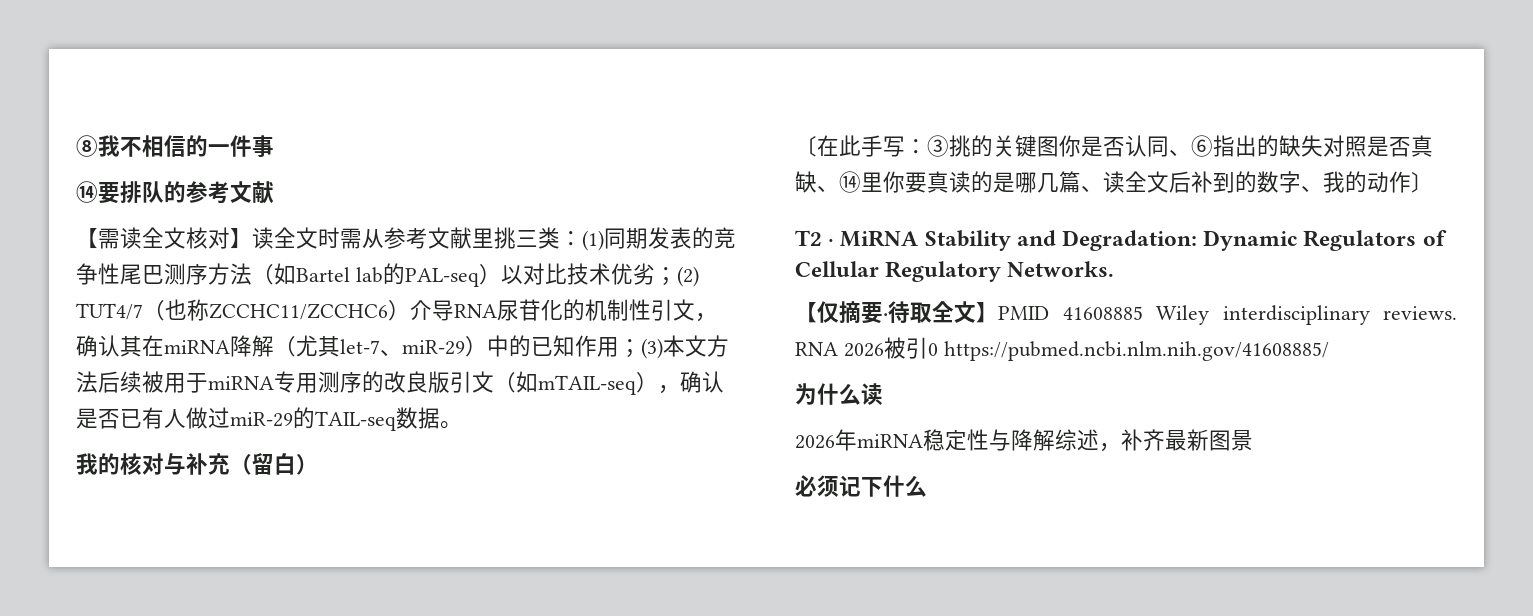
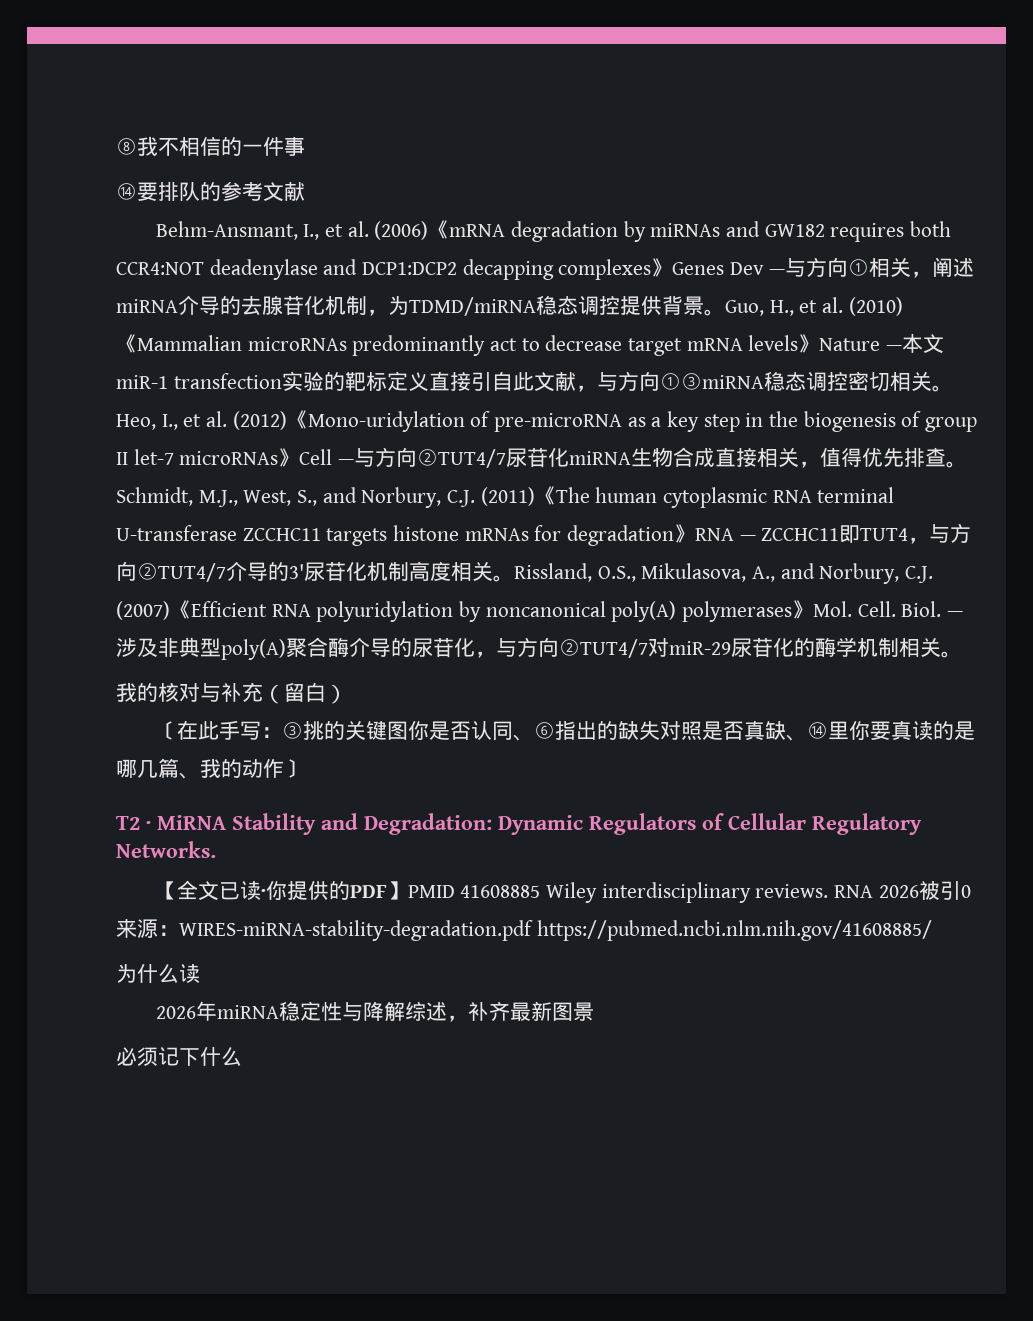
- 【需读全文核对】读全文时需从参考文献里挑三类：(1)同期发表的竞争性尾巴测序方法（如Bartel lab的PAL-seq）以对比技术优劣；(2) TUT4/7（也称ZCCHC11/ZCCHC6）介导RNA尿苷化的机制性引文，确认其在miRNA降解（尤其let-7、miR-29）中的已知作用；(3)本文方法后续被用于miRNA专用测序的改良版引文（如mTAIL-seq），确认是否已有人做过miR-29的TAIL-seq数据。
+ Behm-Ansmant, I., et al. (2006)《mRNA degradation by miRNAs and GW182 requires both CCR4:NOT deadenylase and DCP1:DCP2 decapping complexes》Genes Dev —与方向①相关，阐述miRNA介导的去腺苷化机制，为TDMD/miRNA稳态调控提供背景。Guo, H., et al. (2010)《Mammalian microRNAs predominantly act to decrease target mRNA levels》Nature —本文miR-1 transfection实验的靶标定义直接引自此文献，与方向①③miRNA稳态调控密切相关。Heo, I., et al. (2012)《Mono-uridylation of pre-microRNA as a key step in the biogenesis of group II let-7 microRNAs》Cell —与方向②TUT4/7尿苷化miRNA生物合成直接相关，值得优先排查。Schmidt, M.J., West, S., and Norbury, C.J. (2011)《The human cytoplasmic RNA terminal U-transferase ZCCHC11 targets histone mRNAs for degradation》RNA — ZCCHC11即TUT4，与方向②TUT4/7介导的3'尿苷化机制高度相关。Rissland, O.S., Mikulasova, A., and Norbury, C.J. (2007)《Efficient RNA polyuridylation by noncanonical poly(A) polymerases》Mol. Cell. Biol. —涉及非典型poly(A)聚合酶介导的尿苷化，与方向②TUT4/7对miR-29尿苷化的酶学机制相关。
- 〔在此手写：③挑的关键图你是否认同、⑥指出的缺失对照是否真缺、⑭里你要真读的是哪几篇、读全文后补到的数字、我的动作〕
+ 〔在此手写：③挑的关键图你是否认同、⑥指出的缺失对照是否真缺、⑭里你要真读的是哪几篇、我的动作〕
- 【仅摘要·待取全文】PMID 41608885 Wiley interdisciplinary reviews.
+ 【全文已读·你提供的PDF】PMID 41608885 Wiley interdisciplinary reviews.
- RNA 2026被引0 https://pubmed.ncbi.nlm.nih.gov/41608885/
+ RNA 2026被引0来源：WIRES-miRNA-stability-degradation.pdf https://pubmed.ncbi.nlm.nih.gov/41608885/

